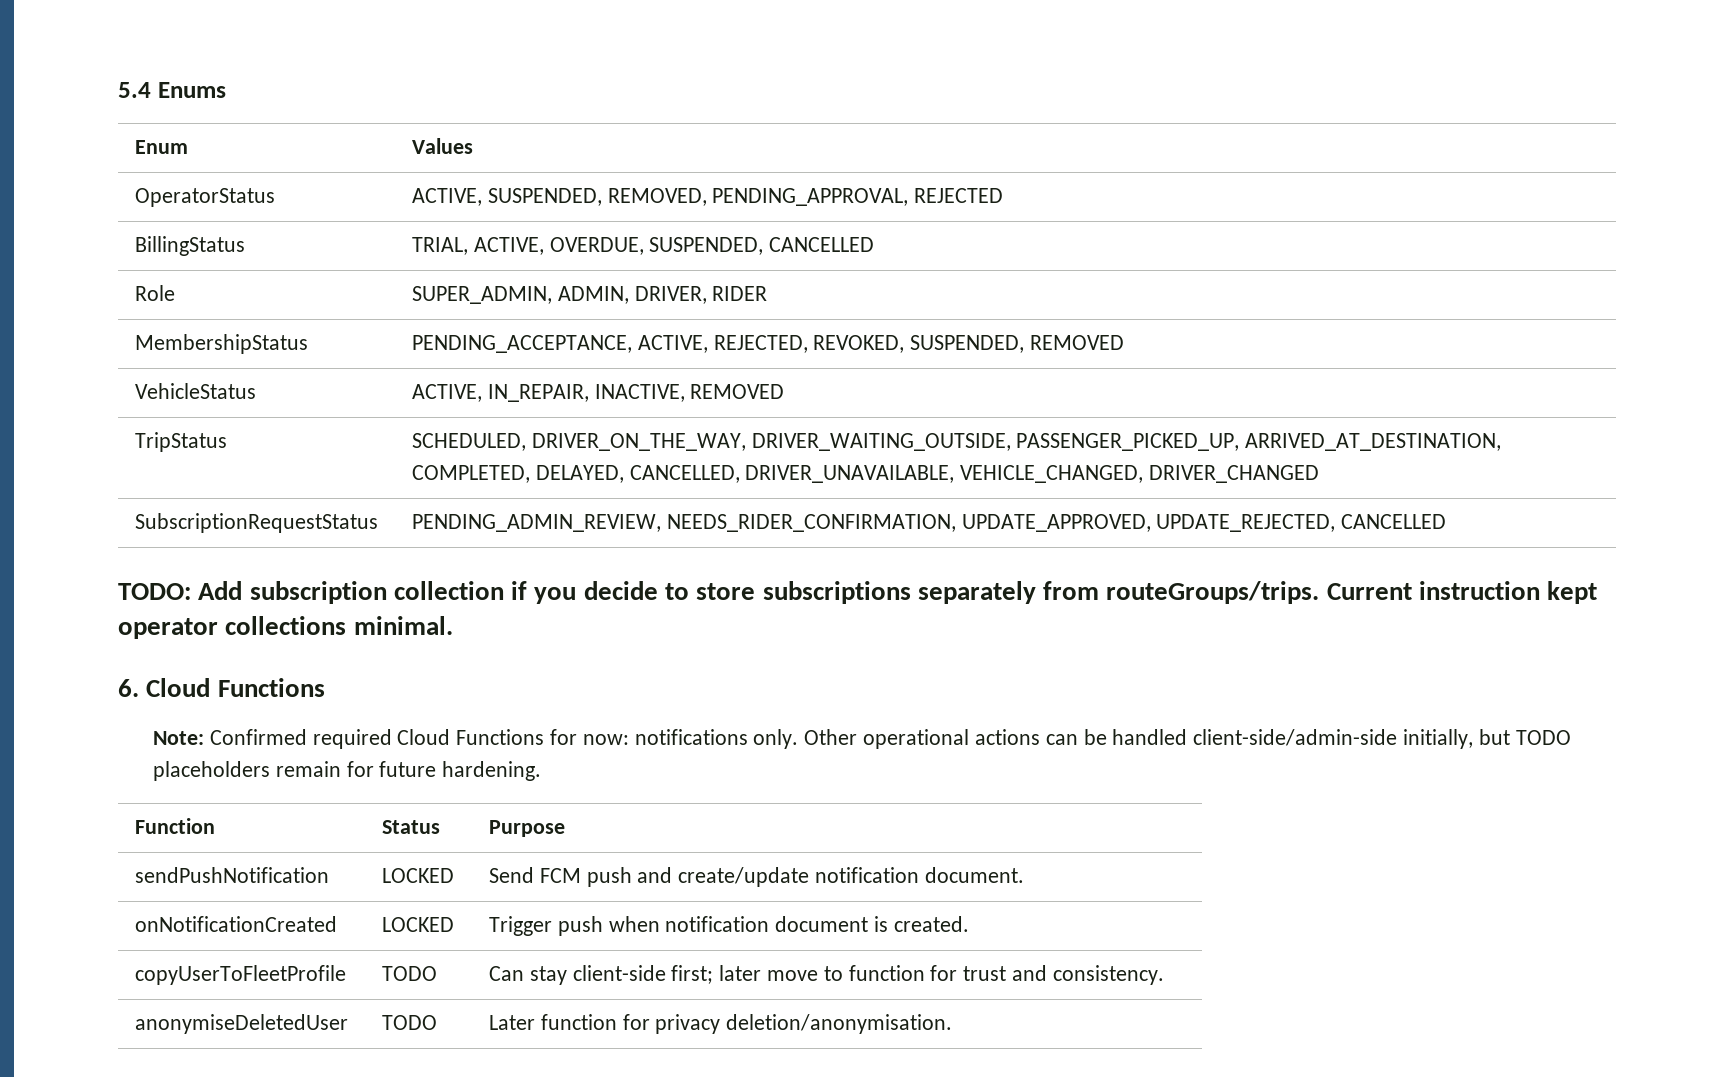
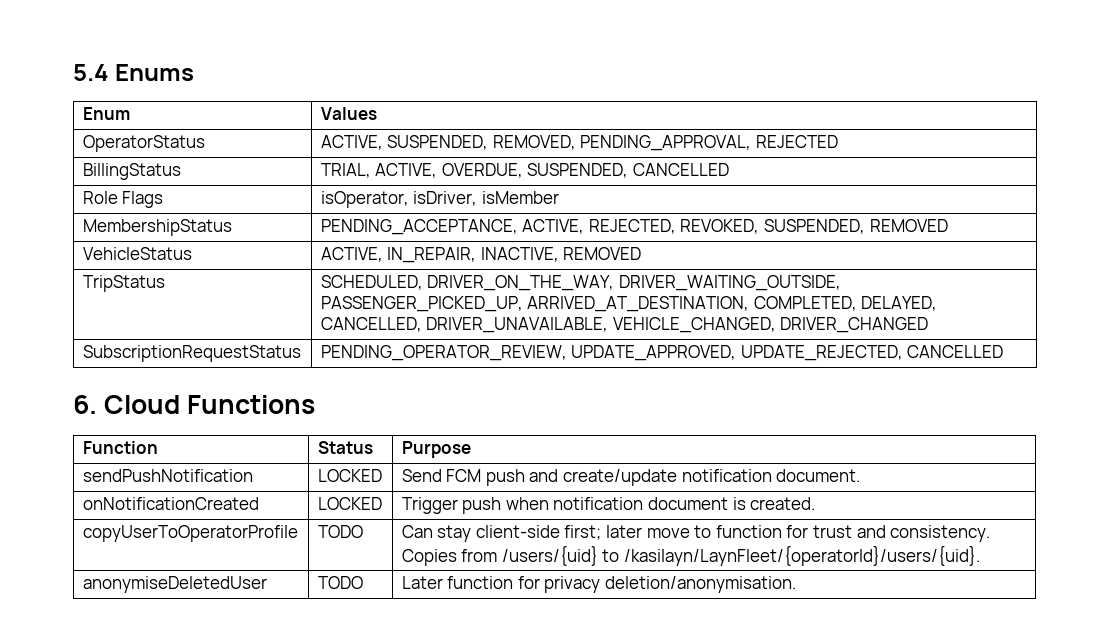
- Role | SUPER_ADMIN, ADMIN, DRIVER, RIDER
+ Role Flags | isOperator, isDriver, isMember
- SubscriptionRequestStatus | PENDING_ADMIN_REVIEW, NEEDS_RIDER_CONFIRMATION, UPDATE_APPROVED, UPDATE_REJECTED, CANCELLED
+ SubscriptionRequestStatus | PENDING_OPERATOR_REVIEW, UPDATE_APPROVED, UPDATE_REJECTED, CANCELLED
- TODO: Add subscription collection if you decide to store subscriptions separately from routeGroups/trips. Current instruction kept operator collections minimal.
  6. Cloud Functions
- Note: Confirmed required Cloud Functions for now: notifications only. Other operational actions can be handled client-side/admin-side initially, but TODO placeholders remain for future hardening.
- copyUserToFleetProfile | TODO | Can stay client-side first; later move to function for trust and consistency.
+ copyUserToOperatorProfile | TODO | Can stay client-side first; later move to function for trust and consistency. Copies from /users/{uid} to /kasilayn/LaynFleet/{operatorId}/users/{uid}.

